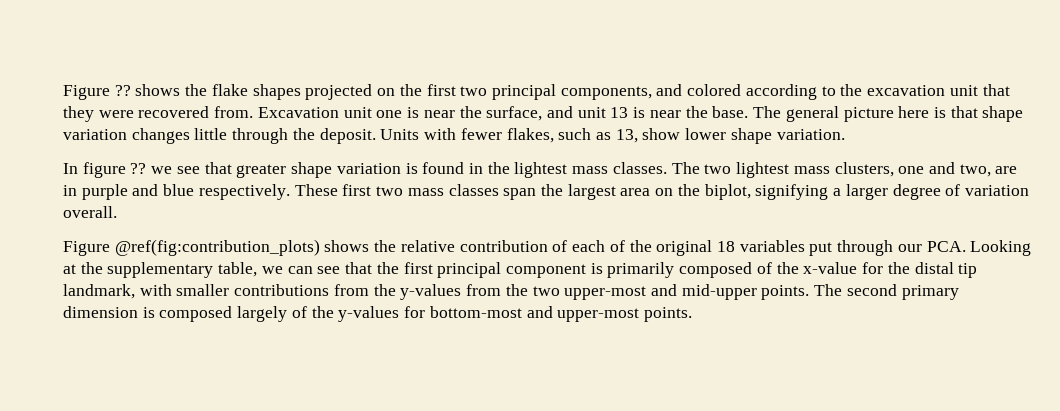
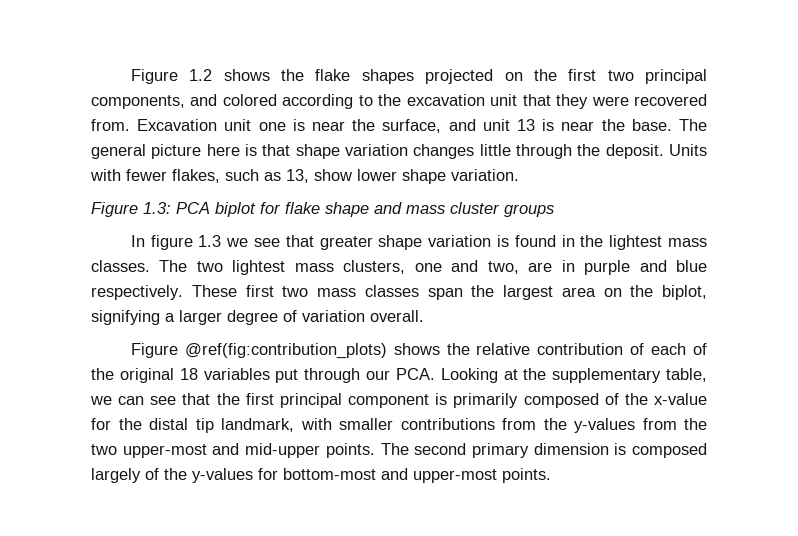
- Figure ?? shows the flake shapes projected on the first two principal components, and colored according to the excavation unit that they were recovered from.
+ Figure 1.2 shows the flake shapes projected on the first two principal components, and colored according to the excavation unit that they were recovered from.
+ Figure 1.3: PCA biplot for flake shape and mass cluster groups
- In figure ?? we see that greater shape variation is found in the lightest mass classes.
+ In figure 1.3 we see that greater shape variation is found in the lightest mass classes.

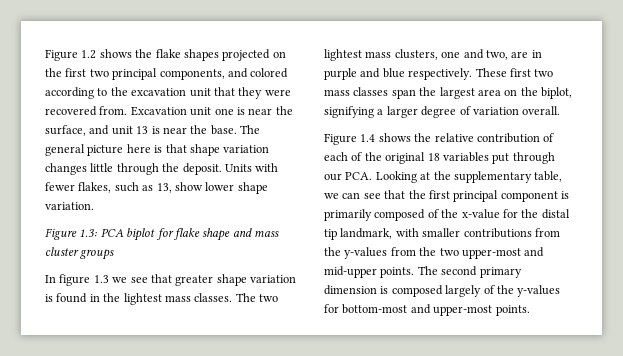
- Figure @ref(fig:contribution_plots) shows the relative contribution of each of the original 18 variables put through our PCA. Looking at the supplementary table, we can see that the first principal component is primarily composed of the x-value for the distal tip landmark, with smaller contributions from the y-values from the two upper-most and mid-upper points.
+ Figure 1.4 shows the relative contribution of each of the original 18 variables put through our PCA. Looking at the supplementary table, we can see that the first principal component is primarily composed of the x-value for the distal tip landmark, with smaller contributions from the y-values from the two upper-most and mid-upper points.

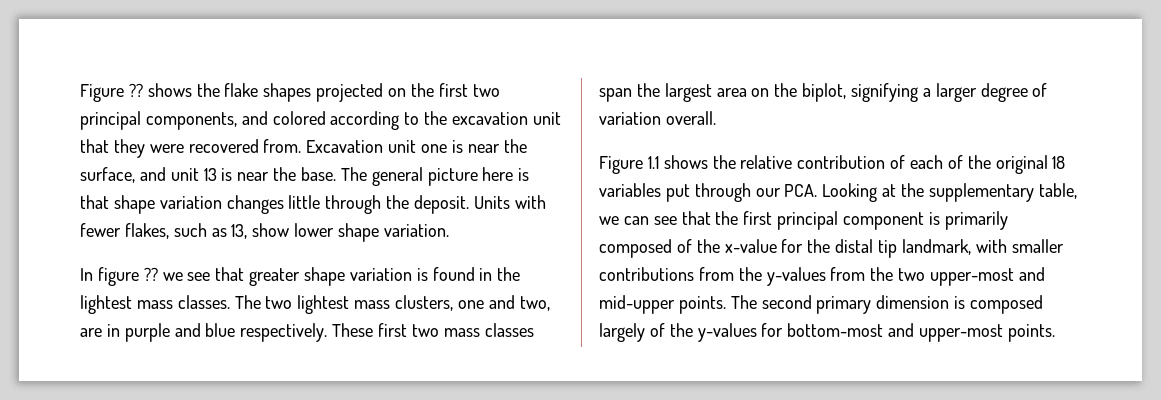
- Figure 1.2 shows the flake shapes projected on the first two principal components, and colored according to the excavation unit that they were recovered from.
+ Figure ?? shows the flake shapes projected on the first two principal components, and colored according to the excavation unit that they were recovered from.
- Figure 1.3: PCA biplot for flake shape and mass cluster groups
- In figure 1.3 we see that greater shape variation is found in the lightest mass classes.
+ In figure ?? we see that greater shape variation is found in the lightest mass classes.
- Figure 1.4 shows the relative contribution of each of the original 18 variables put through our PCA. Looking at the supplementary table, we can see that the first principal component is primarily composed of the x-value for the distal tip landmark, with smaller contributions from the y-values from the two upper-most and mid-upper points.
+ Figure 1.1 shows the relative contribution of each of the original 18 variables put through our PCA. Looking at the supplementary table, we can see that the first principal component is primarily composed of the x-value for the distal tip landmark, with smaller contributions from the y-values from the two upper-most and mid-upper points.

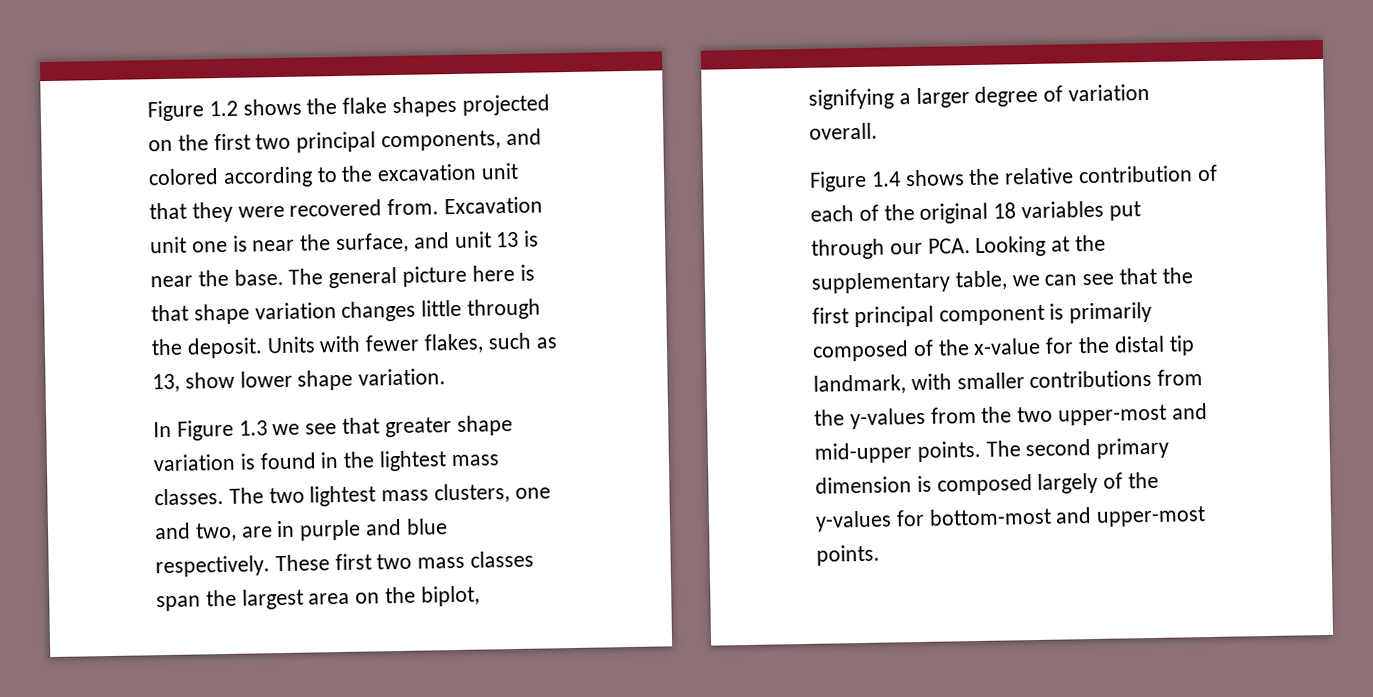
- Figure ?? shows the flake shapes projected on the first two principal components, and colored according to the excavation unit that they were recovered from.
+ Figure 1.2 shows the flake shapes projected on the first two principal components, and colored according to the excavation unit that they were recovered from.
- In figure ?? we see that greater shape variation is found in the lightest mass classes.
+ In Figure 1.3 we see that greater shape variation is found in the lightest mass classes.
- Figure 1.1 shows the relative contribution of each of the original 18 variables put through our PCA. Looking at the supplementary table, we can see that the first principal component is primarily composed of the x-value for the distal tip landmark, with smaller contributions from the y-values from the two upper-most and mid-upper points.
+ Figure 1.4 shows the relative contribution of each of the original 18 variables put through our PCA. Looking at the supplementary table, we can see that the first principal component is primarily composed of the x-value for the distal tip landmark, with smaller contributions from the y-values from the two upper-most and mid-upper points.

